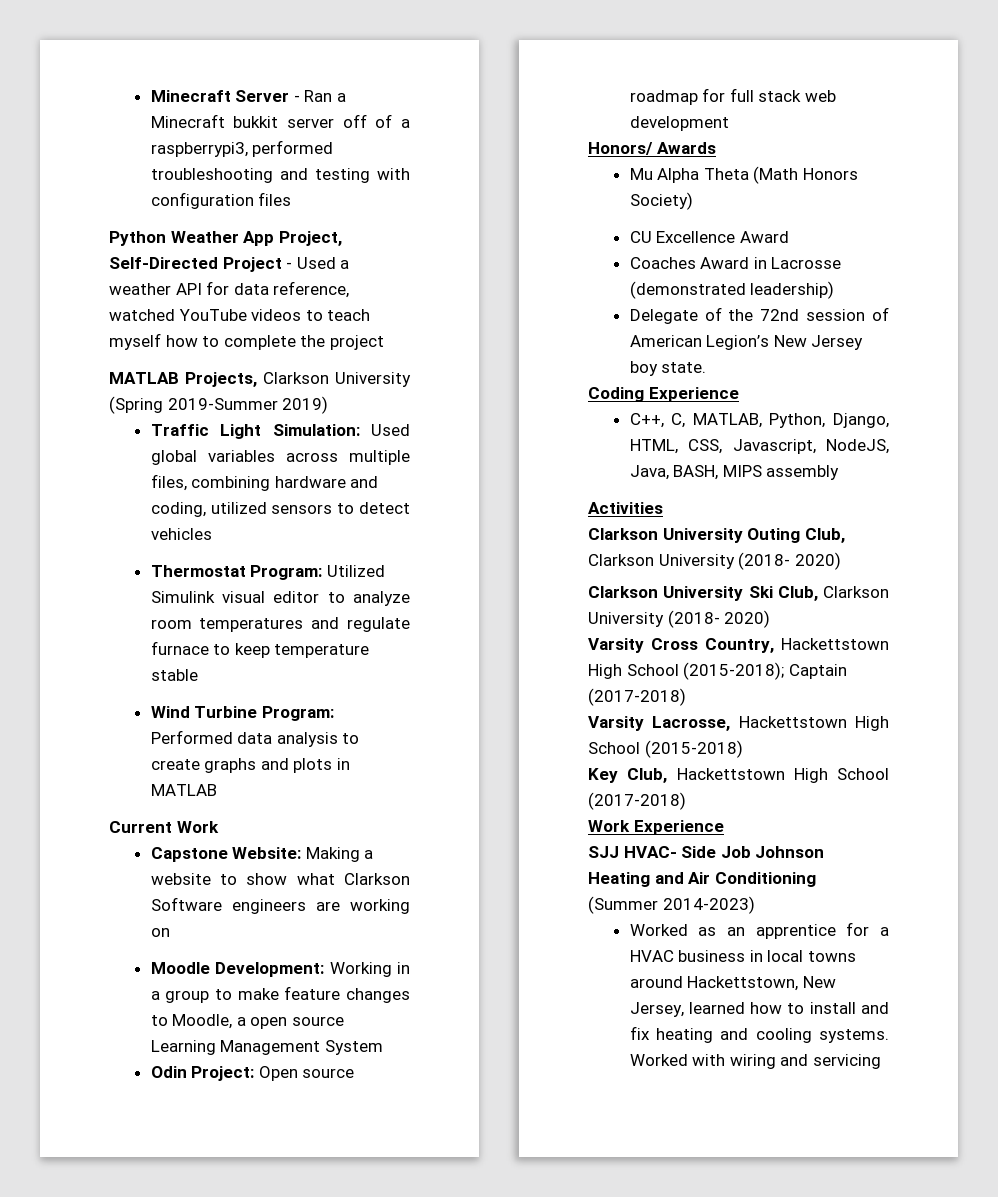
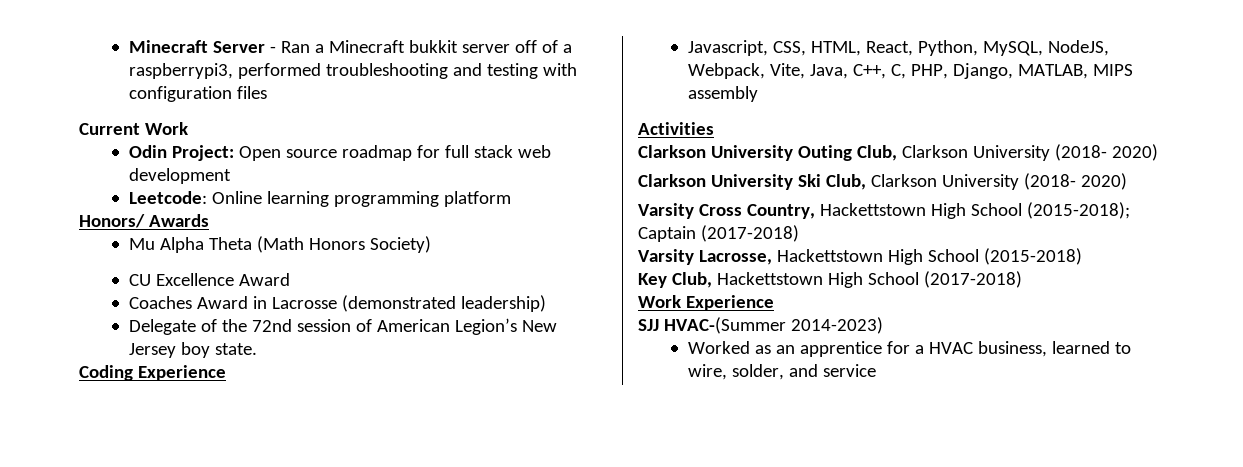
- Python Weather App Project, Self-Directed Project - Used a weather API for data reference, watched YouTube videos to teach myself how to complete the project
- MATLAB Projects, Clarkson University (Spring 2019-Summer 2019)
- Traffic Light Simulation: Used global variables across multiple files, combining hardware and coding, utilized sensors to detect vehicles
- Thermostat Program: Utilized Simulink visual editor to analyze room temperatures and regulate furnace to keep temperature stable
- Wind Turbine Program: Performed data analysis to create graphs and plots in MATLAB
  Current Work
- Capstone Website: Making a website to show what Clarkson Software engineers are working on
- Moodle Development: Working in a group to make feature changes to Moodle, a open source Learning Management System
+ Leetcode: Online learning programming platform
- C++, C, MATLAB, Python, Django, HTML, CSS, Javascript, NodeJS, Java, BASH, MIPS assembly
+ Javascript, CSS, HTML, React, Python, MySQL, NodeJS, Webpack, Vite, Java, C++, C, PHP, Django, MATLAB, MIPS assembly
- SJJ HVAC- Side Job Johnson Heating and Air Conditioning (Summer 2014-2023)
+ SJJ HVAC-(Summer 2014-2023)
- Worked as an apprentice for a HVAC business in local towns around Hackettstown, New Jersey, learned how to install and fix heating and cooling systems. Worked with wiring and servicing
+ Worked as an apprentice for a HVAC business, learned to wire, solder, and service

